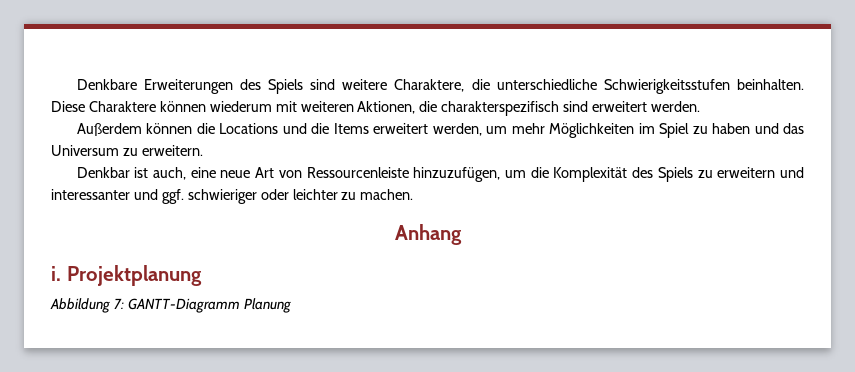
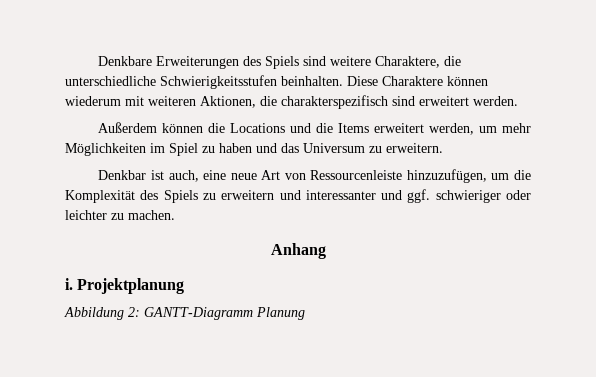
- Abbildung 7: GANTT-Diagramm Planung
+ Abbildung 2: GANTT-Diagramm Planung

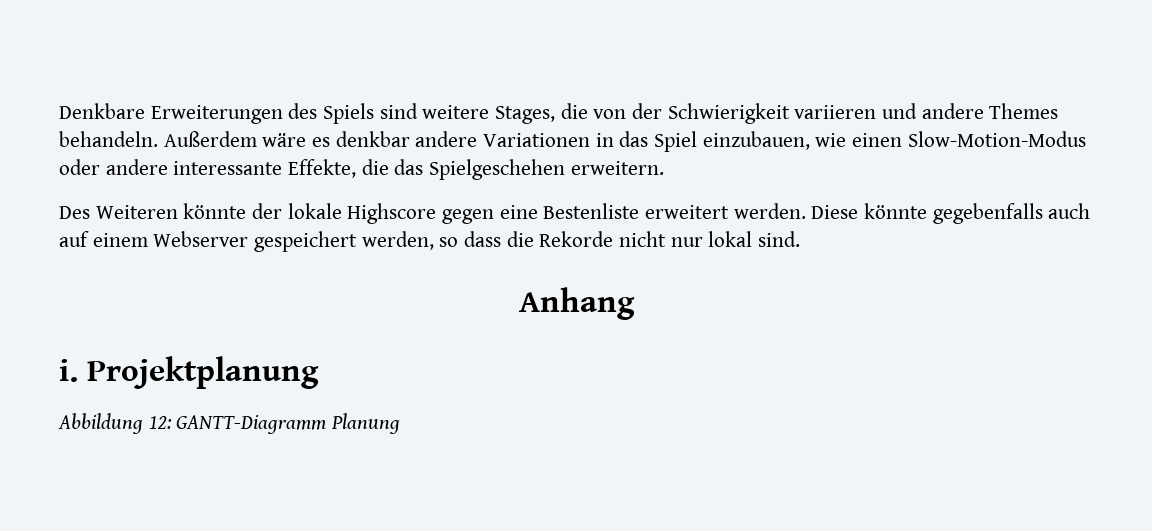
- Denkbare Erweiterungen des Spiels sind weitere Charaktere, die unterschiedliche Schwierigkeitsstufen beinhalten. Diese Charaktere können wiederum mit weiteren Aktionen, die charakterspezifisch sind erweitert werden.
- Außerdem können die Locations und die Items erweitert werden, um mehr Möglichkeiten im Spiel zu haben und das Universum zu erweitern.
- Denkbar ist auch, eine neue Art von Ressourcenleiste hinzuzufügen, um die Komplexität des Spiels zu erweitern und interessanter und ggf. schwieriger oder leichter zu machen.
+ Denkbare Erweiterungen des Spiels sind weitere Stages, die von der Schwierigkeit variieren und andere Themes behandeln. Außerdem wäre es denkbar andere Variationen in das Spiel einzubauen, wie einen Slow-Motion-Modus oder andere interessante Effekte, die das Spielgeschehen erweitern.
+ Des Weiteren könnte der lokale Highscore gegen eine Bestenliste erweitert werden. Diese könnte gegebenfalls auch auf einem Webserver gespeichert werden, so dass die Rekorde nicht nur lokal sind.
- Abbildung 2: GANTT-Diagramm Planung
+ Abbildung 12: GANTT-Diagramm Planung

